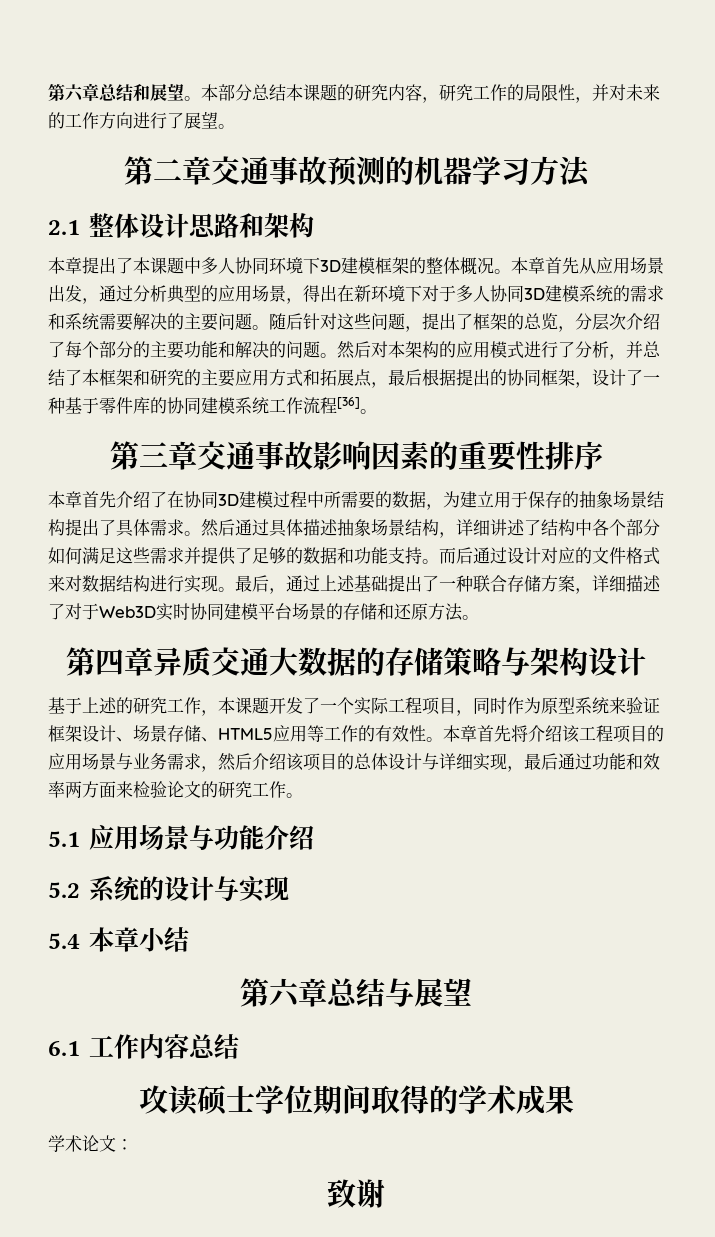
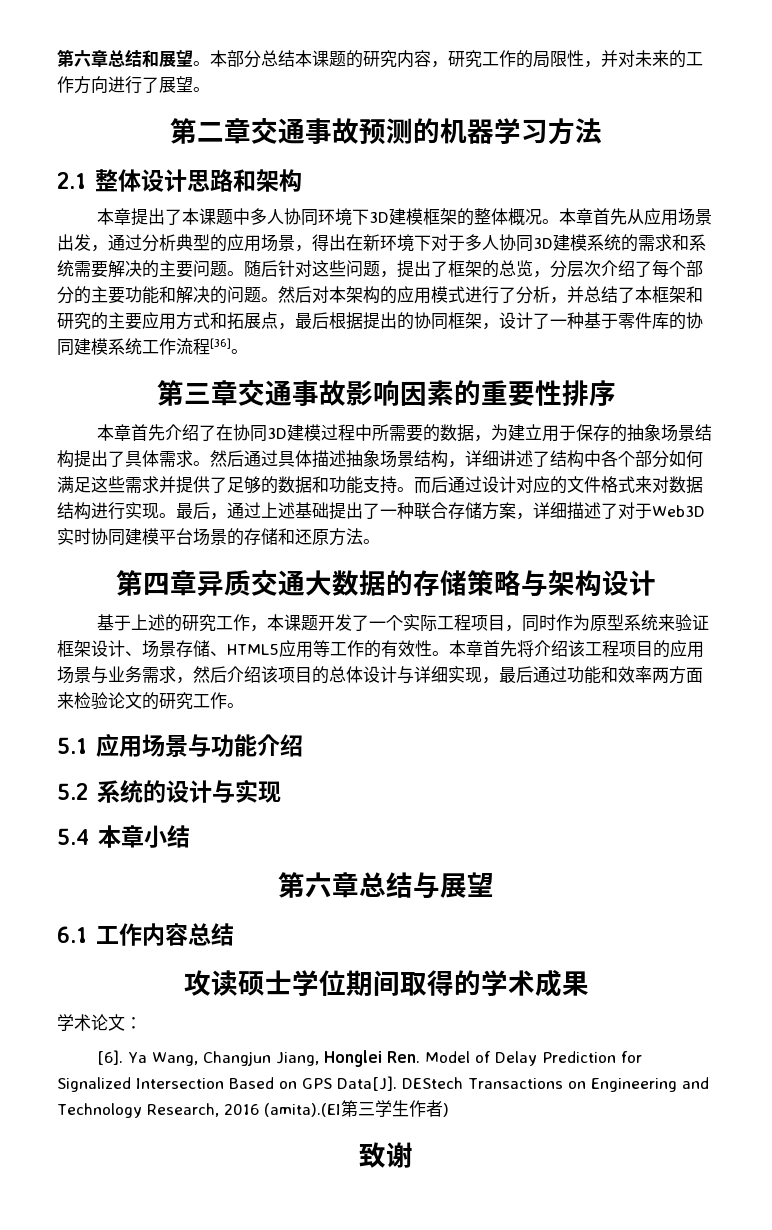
+ [6]. Ya Wang, Changjun Jiang, Honglei Ren. Model of Delay Prediction for Signalized Intersection Based on GPS Data[J]. DEStech Transactions on Engineering and Technology Research, 2016 (amita).(EI第三学生作者)

